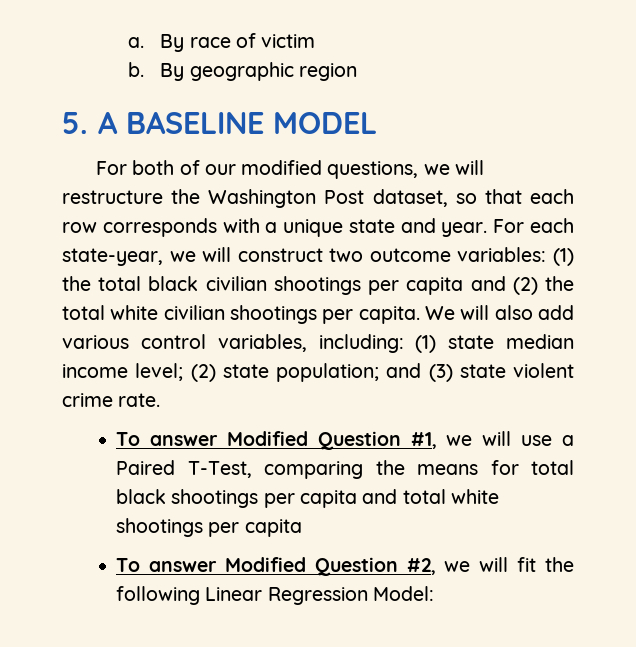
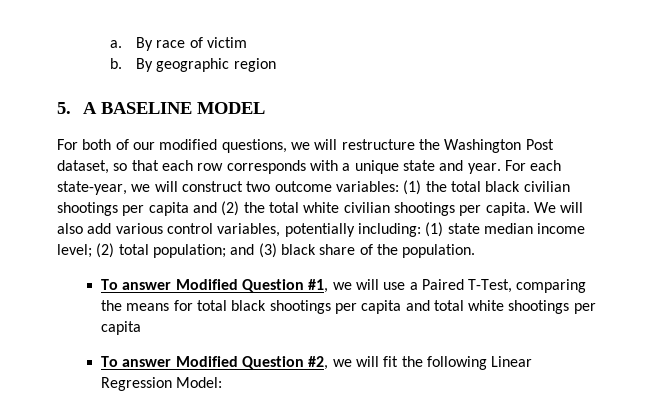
- We will also add various control variables, including: (1) state median income level; (2) state population; and (3) state violent crime rate.
+ We will also add various control variables, potentially including: (1) state median income level; (2) total population; and (3) black share of the population.

